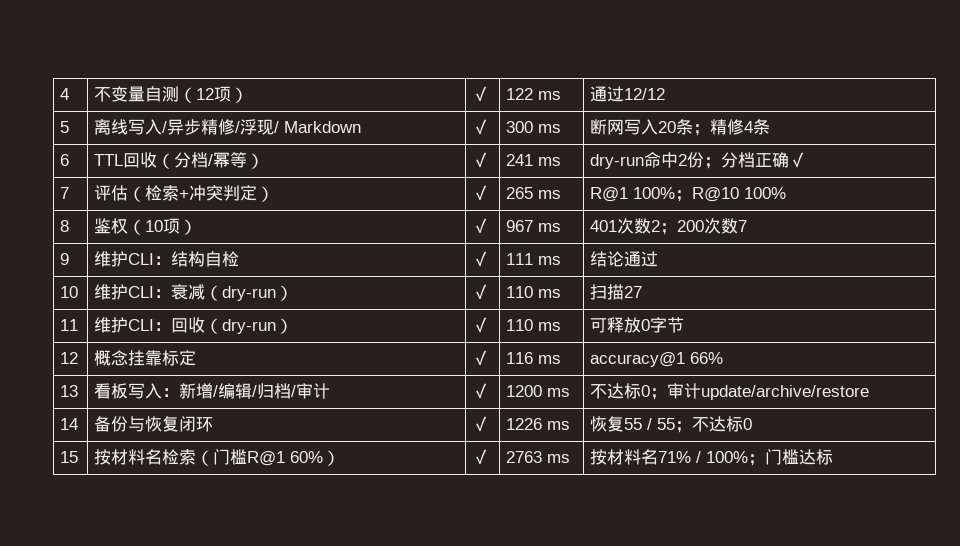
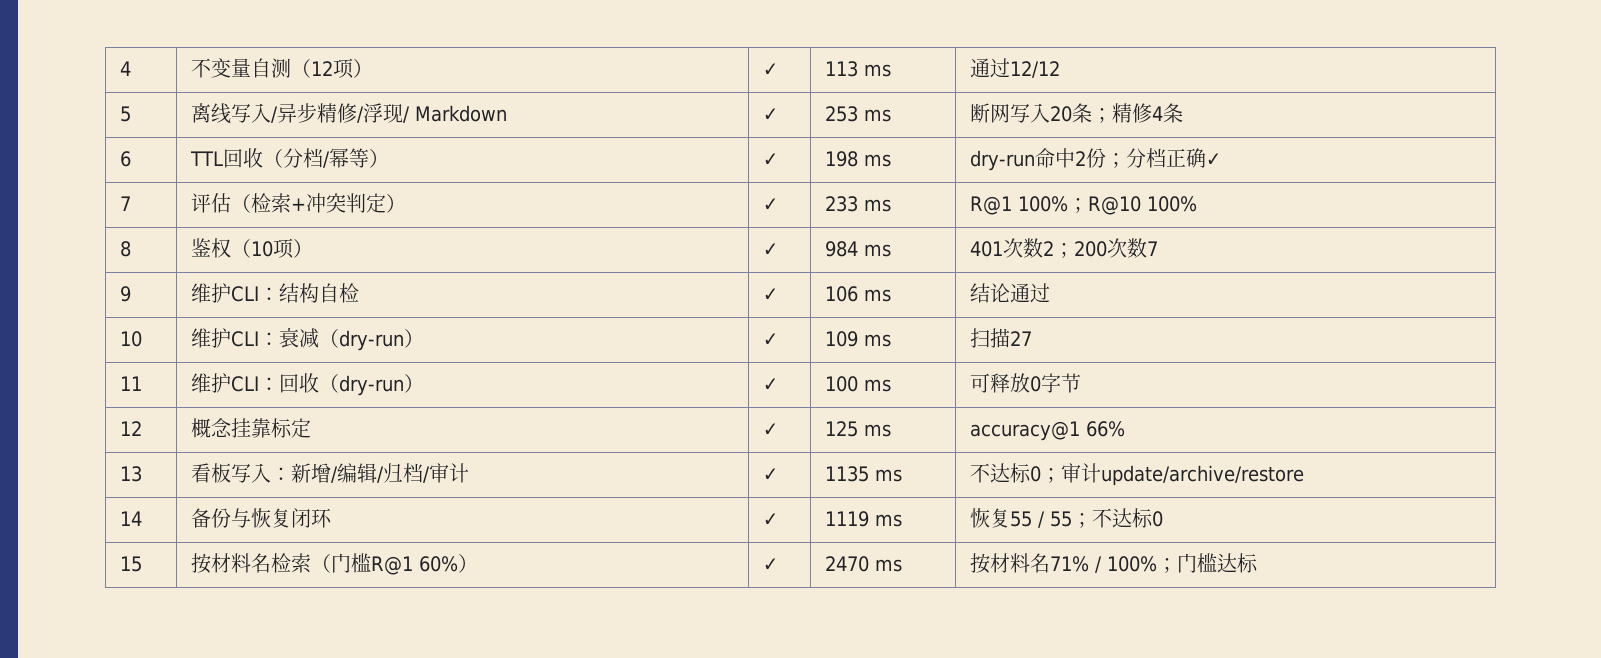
- 4 | 不变量自测（12项） | ✓ | 122 ms | 通过12/12
+ 4 | 不变量自测（12项） | ✓ | 113 ms | 通过12/12
- 5 | 离线写入/异步精修/浮现/ Markdown | ✓ | 300 ms | 断网写入20条；精修4条
+ 5 | 离线写入/异步精修/浮现/ Markdown | ✓ | 253 ms | 断网写入20条；精修4条
- 6 | TTL回收（分档/幂等） | ✓ | 241 ms | dry-run命中2份；分档正确✓
+ 6 | TTL回收（分档/幂等） | ✓ | 198 ms | dry-run命中2份；分档正确✓
- 7 | 评估（检索+冲突判定） | ✓ | 265 ms | R@1 100%；R@10 100%
+ 7 | 评估（检索+冲突判定） | ✓ | 233 ms | R@1 100%；R@10 100%
- 8 | 鉴权（10项） | ✓ | 967 ms | 401次数2；200次数7
+ 8 | 鉴权（10项） | ✓ | 984 ms | 401次数2；200次数7
- 9 | 维护CLI：结构自检 | ✓ | 111 ms | 结论通过
+ 9 | 维护CLI：结构自检 | ✓ | 106 ms | 结论通过
- 10 | 维护CLI：衰减（dry-run） | ✓ | 110 ms | 扫描27
+ 10 | 维护CLI：衰减（dry-run） | ✓ | 109 ms | 扫描27
- 11 | 维护CLI：回收（dry-run） | ✓ | 110 ms | 可释放0字节
+ 11 | 维护CLI：回收（dry-run） | ✓ | 100 ms | 可释放0字节
- 12 | 概念挂靠标定 | ✓ | 116 ms | accuracy@1 66%
+ 12 | 概念挂靠标定 | ✓ | 125 ms | accuracy@1 66%
- 13 | 看板写入：新增/编辑/归档/审计 | ✓ | 1200 ms | 不达标0；审计update/archive/restore
+ 13 | 看板写入：新增/编辑/归档/审计 | ✓ | 1135 ms | 不达标0；审计update/archive/restore
- 14 | 备份与恢复闭环 | ✓ | 1226 ms | 恢复55 / 55；不达标0
+ 14 | 备份与恢复闭环 | ✓ | 1119 ms | 恢复55 / 55；不达标0
- 15 | 按材料名检索（门槛R@1 60%） | ✓ | 2763 ms | 按材料名71% / 100%；门槛达标
+ 15 | 按材料名检索（门槛R@1 60%） | ✓ | 2470 ms | 按材料名71% / 100%；门槛达标

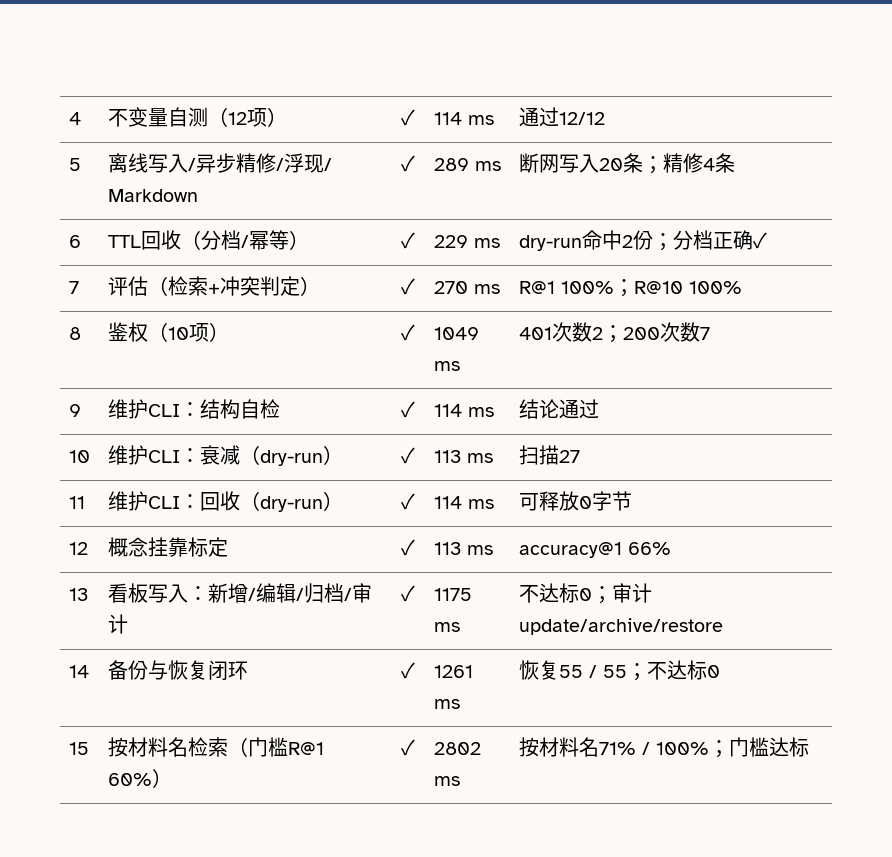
- 4 | 不变量自测（12项） | ✓ | 113 ms | 通过12/12
+ 4 | 不变量自测（12项） | ✓ | 114 ms | 通过12/12
- 5 | 离线写入/异步精修/浮现/ Markdown | ✓ | 253 ms | 断网写入20条；精修4条
+ 5 | 离线写入/异步精修/浮现/ Markdown | ✓ | 289 ms | 断网写入20条；精修4条
- 6 | TTL回收（分档/幂等） | ✓ | 198 ms | dry-run命中2份；分档正确✓
+ 6 | TTL回收（分档/幂等） | ✓ | 229 ms | dry-run命中2份；分档正确✓
- 7 | 评估（检索+冲突判定） | ✓ | 233 ms | R@1 100%；R@10 100%
+ 7 | 评估（检索+冲突判定） | ✓ | 270 ms | R@1 100%；R@10 100%
- 8 | 鉴权（10项） | ✓ | 984 ms | 401次数2；200次数7
+ 8 | 鉴权（10项） | ✓ | 1049 ms | 401次数2；200次数7
- 9 | 维护CLI：结构自检 | ✓ | 106 ms | 结论通过
+ 9 | 维护CLI：结构自检 | ✓ | 114 ms | 结论通过
- 10 | 维护CLI：衰减（dry-run） | ✓ | 109 ms | 扫描27
+ 10 | 维护CLI：衰减（dry-run） | ✓ | 113 ms | 扫描27
- 11 | 维护CLI：回收（dry-run） | ✓ | 100 ms | 可释放0字节
+ 11 | 维护CLI：回收（dry-run） | ✓ | 114 ms | 可释放0字节
- 12 | 概念挂靠标定 | ✓ | 125 ms | accuracy@1 66%
+ 12 | 概念挂靠标定 | ✓ | 113 ms | accuracy@1 66%
- 13 | 看板写入：新增/编辑/归档/审计 | ✓ | 1135 ms | 不达标0；审计update/archive/restore
+ 13 | 看板写入：新增/编辑/归档/审计 | ✓ | 1175 ms | 不达标0；审计update/archive/restore
- 14 | 备份与恢复闭环 | ✓ | 1119 ms | 恢复55 / 55；不达标0
+ 14 | 备份与恢复闭环 | ✓ | 1261 ms | 恢复55 / 55；不达标0
- 15 | 按材料名检索（门槛R@1 60%） | ✓ | 2470 ms | 按材料名71% / 100%；门槛达标
+ 15 | 按材料名检索（门槛R@1 60%） | ✓ | 2802 ms | 按材料名71% / 100%；门槛达标

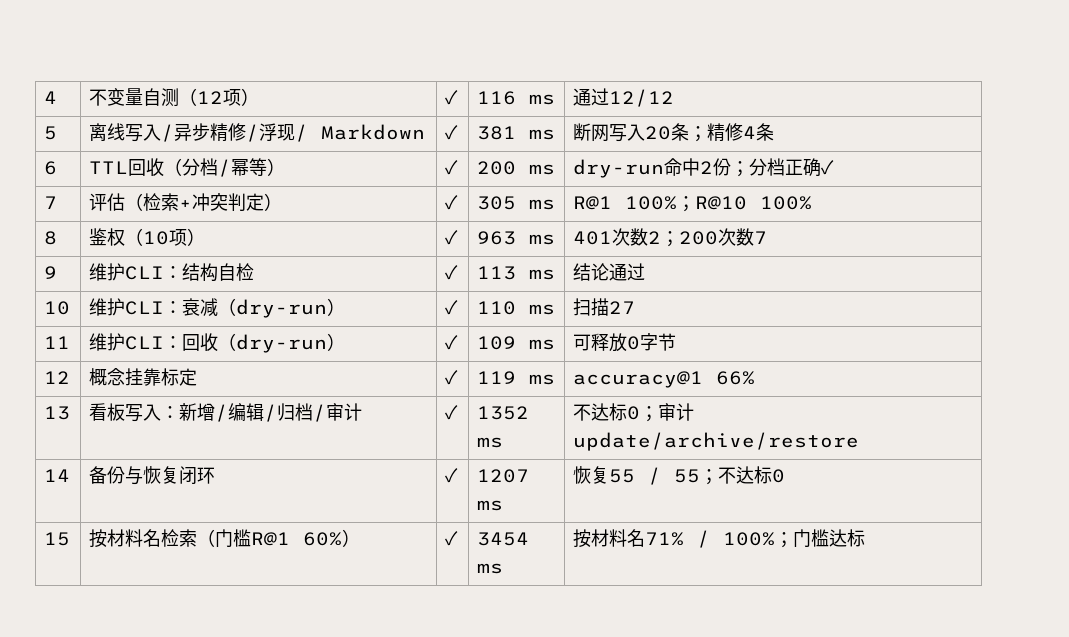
- 4 | 不变量自测（12项） | ✓ | 114 ms | 通过12/12
+ 4 | 不变量自测（12项） | ✓ | 116 ms | 通过12/12
- 5 | 离线写入/异步精修/浮现/ Markdown | ✓ | 289 ms | 断网写入20条；精修4条
+ 5 | 离线写入/异步精修/浮现/ Markdown | ✓ | 381 ms | 断网写入20条；精修4条
- 6 | TTL回收（分档/幂等） | ✓ | 229 ms | dry-run命中2份；分档正确✓
+ 6 | TTL回收（分档/幂等） | ✓ | 200 ms | dry-run命中2份；分档正确✓
- 7 | 评估（检索+冲突判定） | ✓ | 270 ms | R@1 100%；R@10 100%
+ 7 | 评估（检索+冲突判定） | ✓ | 305 ms | R@1 100%；R@10 100%
- 8 | 鉴权（10项） | ✓ | 1049 ms | 401次数2；200次数7
+ 8 | 鉴权（10项） | ✓ | 963 ms | 401次数2；200次数7
- 9 | 维护CLI：结构自检 | ✓ | 114 ms | 结论通过
+ 9 | 维护CLI：结构自检 | ✓ | 113 ms | 结论通过
- 10 | 维护CLI：衰减（dry-run） | ✓ | 113 ms | 扫描27
+ 10 | 维护CLI：衰减（dry-run） | ✓ | 110 ms | 扫描27
- 11 | 维护CLI：回收（dry-run） | ✓ | 114 ms | 可释放0字节
+ 11 | 维护CLI：回收（dry-run） | ✓ | 109 ms | 可释放0字节
- 12 | 概念挂靠标定 | ✓ | 113 ms | accuracy@1 66%
+ 12 | 概念挂靠标定 | ✓ | 119 ms | accuracy@1 66%
- 13 | 看板写入：新增/编辑/归档/审计 | ✓ | 1175 ms | 不达标0；审计update/archive/restore
+ 13 | 看板写入：新增/编辑/归档/审计 | ✓ | 1352 ms | 不达标0；审计update/archive/restore
- 14 | 备份与恢复闭环 | ✓ | 1261 ms | 恢复55 / 55；不达标0
+ 14 | 备份与恢复闭环 | ✓ | 1207 ms | 恢复55 / 55；不达标0
- 15 | 按材料名检索（门槛R@1 60%） | ✓ | 2802 ms | 按材料名71% / 100%；门槛达标
+ 15 | 按材料名检索（门槛R@1 60%） | ✓ | 3454 ms | 按材料名71% / 100%；门槛达标

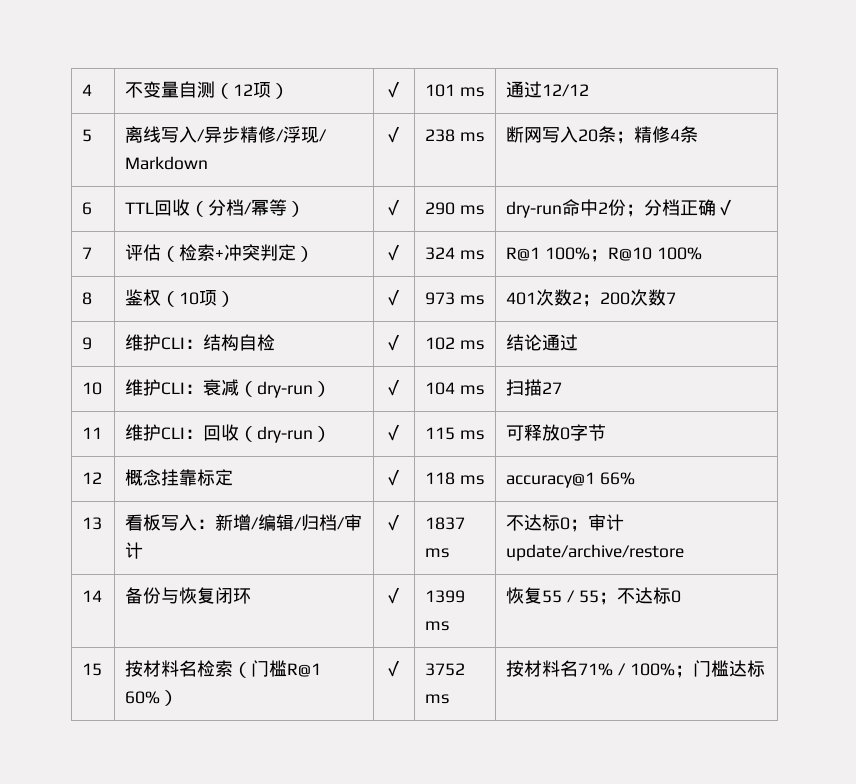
- 4 | 不变量自测（12项） | ✓ | 116 ms | 通过12/12
+ 4 | 不变量自测（12项） | ✓ | 101 ms | 通过12/12
- 5 | 离线写入/异步精修/浮现/ Markdown | ✓ | 381 ms | 断网写入20条；精修4条
+ 5 | 离线写入/异步精修/浮现/ Markdown | ✓ | 238 ms | 断网写入20条；精修4条
- 6 | TTL回收（分档/幂等） | ✓ | 200 ms | dry-run命中2份；分档正确✓
+ 6 | TTL回收（分档/幂等） | ✓ | 290 ms | dry-run命中2份；分档正确✓
- 7 | 评估（检索+冲突判定） | ✓ | 305 ms | R@1 100%；R@10 100%
+ 7 | 评估（检索+冲突判定） | ✓ | 324 ms | R@1 100%；R@10 100%
- 8 | 鉴权（10项） | ✓ | 963 ms | 401次数2；200次数7
+ 8 | 鉴权（10项） | ✓ | 973 ms | 401次数2；200次数7
- 9 | 维护CLI：结构自检 | ✓ | 113 ms | 结论通过
+ 9 | 维护CLI：结构自检 | ✓ | 102 ms | 结论通过
- 10 | 维护CLI：衰减（dry-run） | ✓ | 110 ms | 扫描27
+ 10 | 维护CLI：衰减（dry-run） | ✓ | 104 ms | 扫描27
- 11 | 维护CLI：回收（dry-run） | ✓ | 109 ms | 可释放0字节
+ 11 | 维护CLI：回收（dry-run） | ✓ | 115 ms | 可释放0字节
- 12 | 概念挂靠标定 | ✓ | 119 ms | accuracy@1 66%
+ 12 | 概念挂靠标定 | ✓ | 118 ms | accuracy@1 66%
- 13 | 看板写入：新增/编辑/归档/审计 | ✓ | 1352 ms | 不达标0；审计update/archive/restore
+ 13 | 看板写入：新增/编辑/归档/审计 | ✓ | 1837 ms | 不达标0；审计update/archive/restore
- 14 | 备份与恢复闭环 | ✓ | 1207 ms | 恢复55 / 55；不达标0
+ 14 | 备份与恢复闭环 | ✓ | 1399 ms | 恢复55 / 55；不达标0
- 15 | 按材料名检索（门槛R@1 60%） | ✓ | 3454 ms | 按材料名71% / 100%；门槛达标
+ 15 | 按材料名检索（门槛R@1 60%） | ✓ | 3752 ms | 按材料名71% / 100%；门槛达标

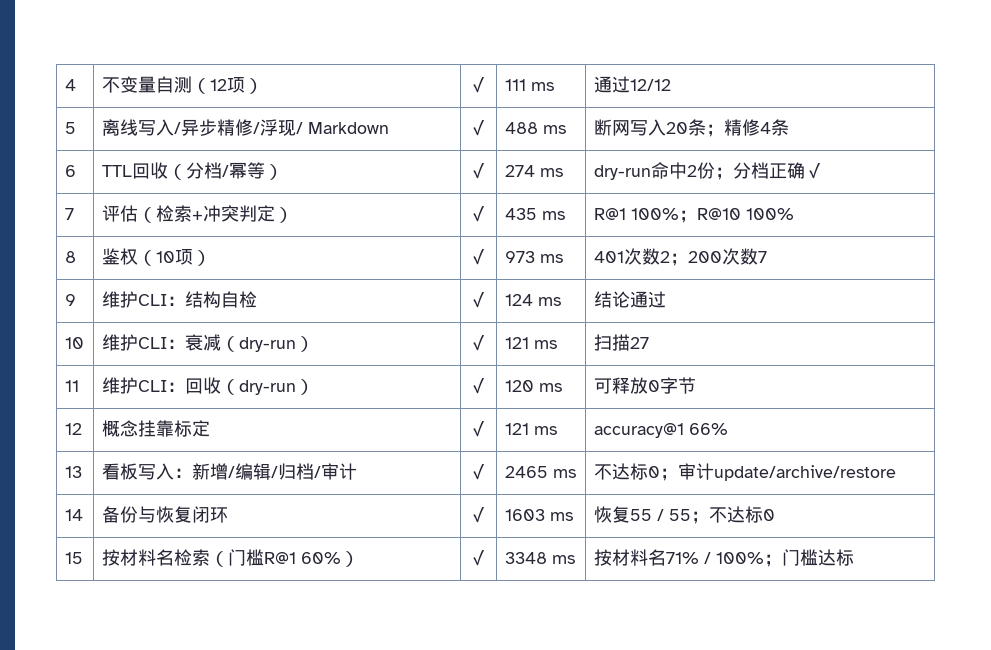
- 4 | 不变量自测（12项） | ✓ | 101 ms | 通过12/12
+ 4 | 不变量自测（12项） | ✓ | 111 ms | 通过12/12
- 5 | 离线写入/异步精修/浮现/ Markdown | ✓ | 238 ms | 断网写入20条；精修4条
+ 5 | 离线写入/异步精修/浮现/ Markdown | ✓ | 488 ms | 断网写入20条；精修4条
- 6 | TTL回收（分档/幂等） | ✓ | 290 ms | dry-run命中2份；分档正确✓
+ 6 | TTL回收（分档/幂等） | ✓ | 274 ms | dry-run命中2份；分档正确✓
- 7 | 评估（检索+冲突判定） | ✓ | 324 ms | R@1 100%；R@10 100%
+ 7 | 评估（检索+冲突判定） | ✓ | 435 ms | R@1 100%；R@10 100%
- 9 | 维护CLI：结构自检 | ✓ | 102 ms | 结论通过
+ 9 | 维护CLI：结构自检 | ✓ | 124 ms | 结论通过
- 10 | 维护CLI：衰减（dry-run） | ✓ | 104 ms | 扫描27
+ 10 | 维护CLI：衰减（dry-run） | ✓ | 121 ms | 扫描27
- 11 | 维护CLI：回收（dry-run） | ✓ | 115 ms | 可释放0字节
+ 11 | 维护CLI：回收（dry-run） | ✓ | 120 ms | 可释放0字节
- 12 | 概念挂靠标定 | ✓ | 118 ms | accuracy@1 66%
+ 12 | 概念挂靠标定 | ✓ | 121 ms | accuracy@1 66%
- 13 | 看板写入：新增/编辑/归档/审计 | ✓ | 1837 ms | 不达标0；审计update/archive/restore
+ 13 | 看板写入：新增/编辑/归档/审计 | ✓ | 2465 ms | 不达标0；审计update/archive/restore
- 14 | 备份与恢复闭环 | ✓ | 1399 ms | 恢复55 / 55；不达标0
+ 14 | 备份与恢复闭环 | ✓ | 1603 ms | 恢复55 / 55；不达标0
- 15 | 按材料名检索（门槛R@1 60%） | ✓ | 3752 ms | 按材料名71% / 100%；门槛达标
+ 15 | 按材料名检索（门槛R@1 60%） | ✓ | 3348 ms | 按材料名71% / 100%；门槛达标

